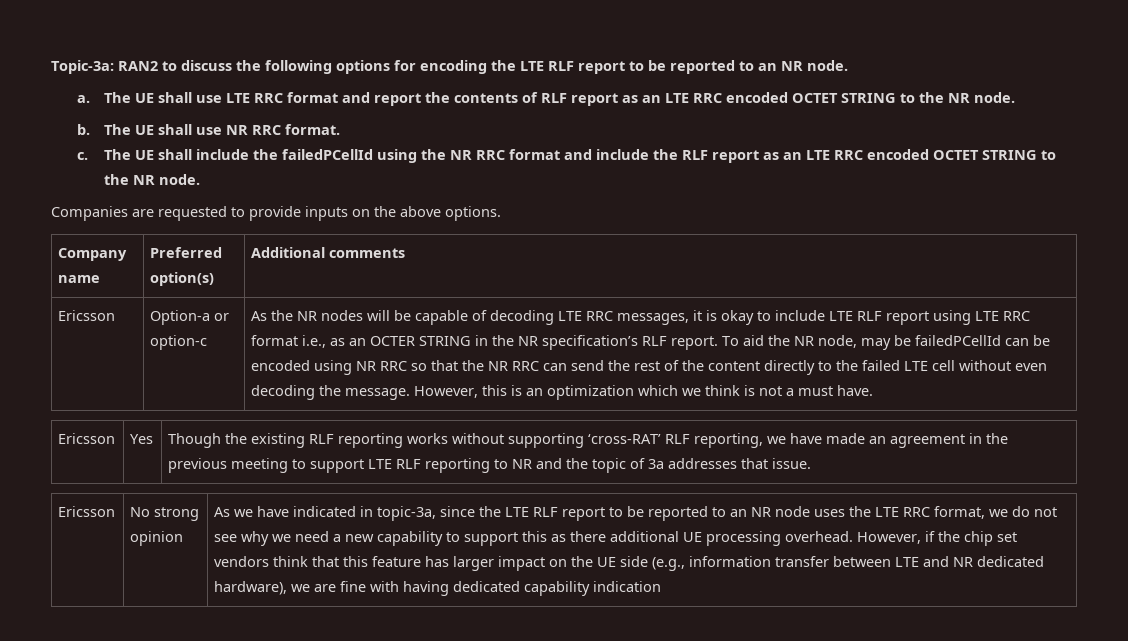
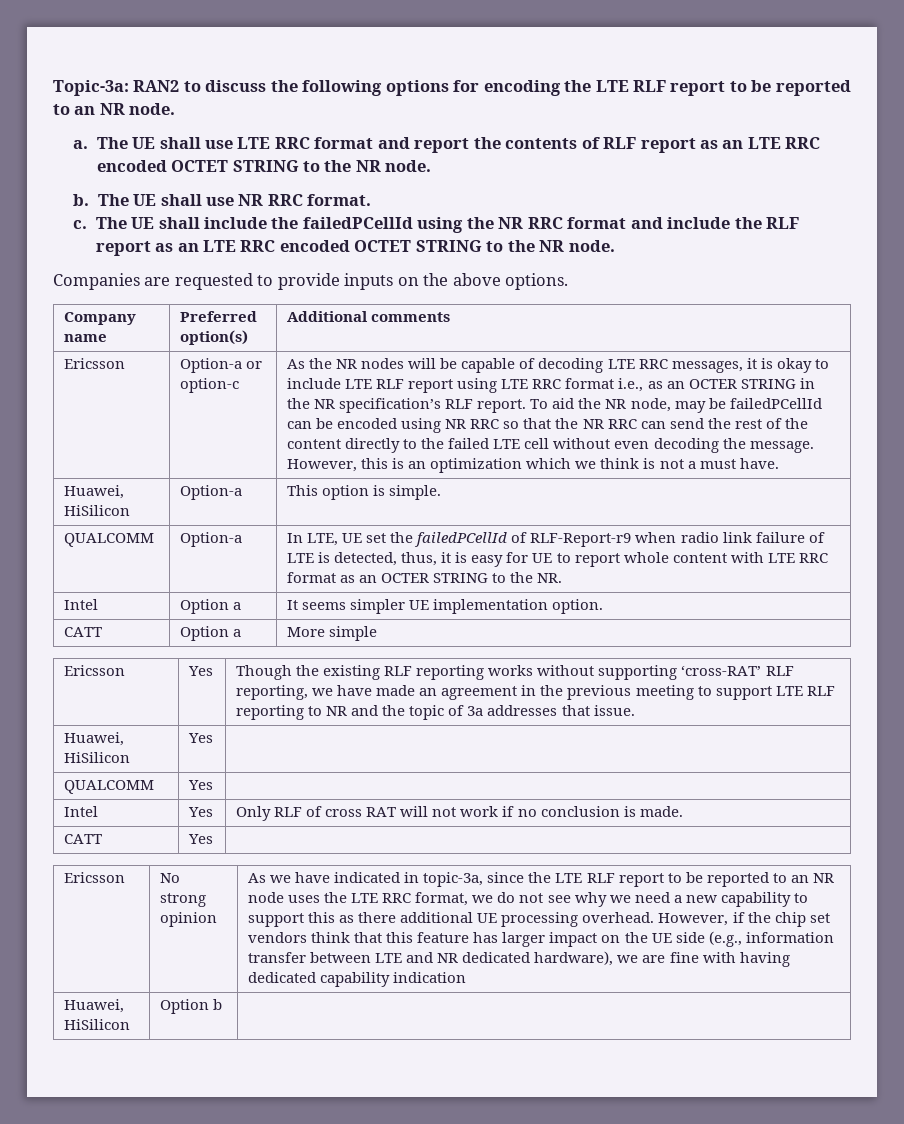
+ Huawei, HiSilicon | Option-a | This option is simple.
+ QUALCOMM | Option-a | In LTE, UE set the failedPCellId of RLF-Report-r9 when radio link failure of LTE is detected, thus, it is easy for UE to report whole content with LTE RRC format as an OCTER STRING to the NR.
+ Intel | Option a | It seems simpler UE implementation option.
+ CATT | Option a | More simple
+ Huawei, HiSilicon | Yes |
+ QUALCOMM | Yes |
+ Intel | Yes | Only RLF of cross RAT will not work if no conclusion is made.
+ CATT | Yes |
+ Huawei, HiSilicon | Option b |

